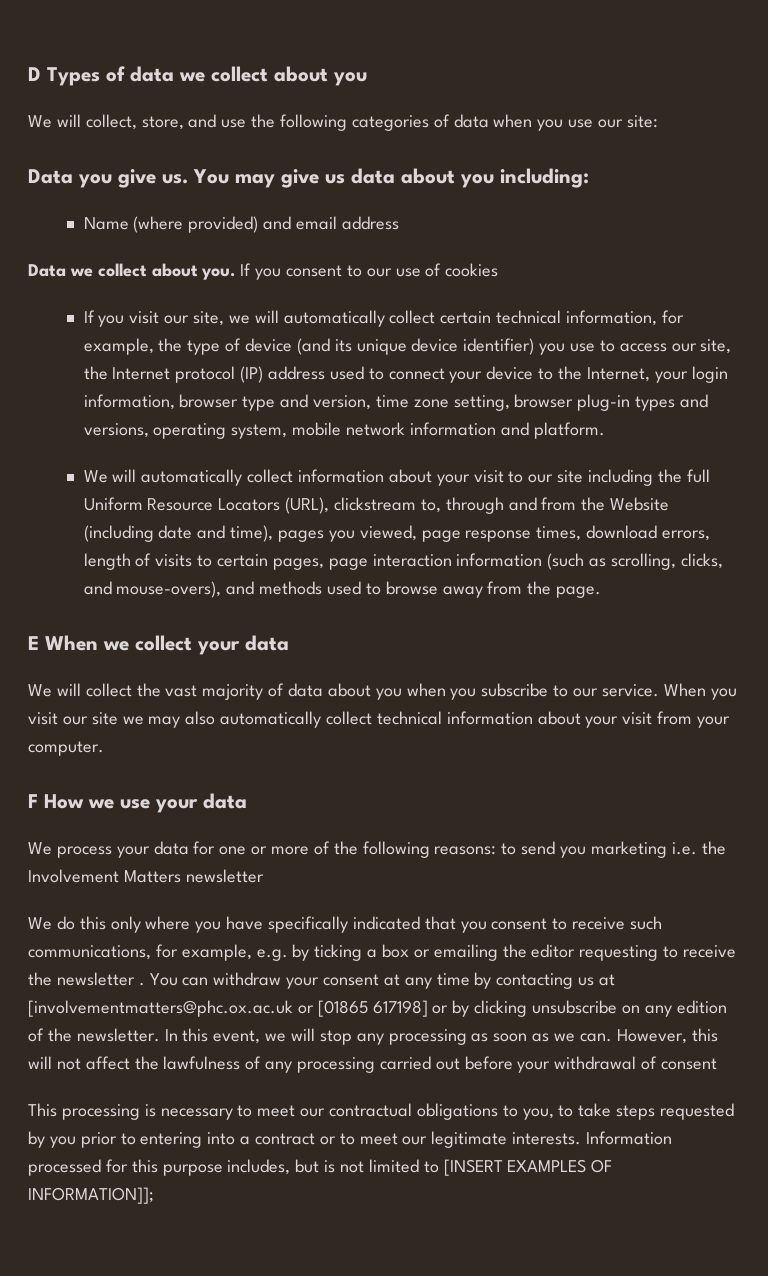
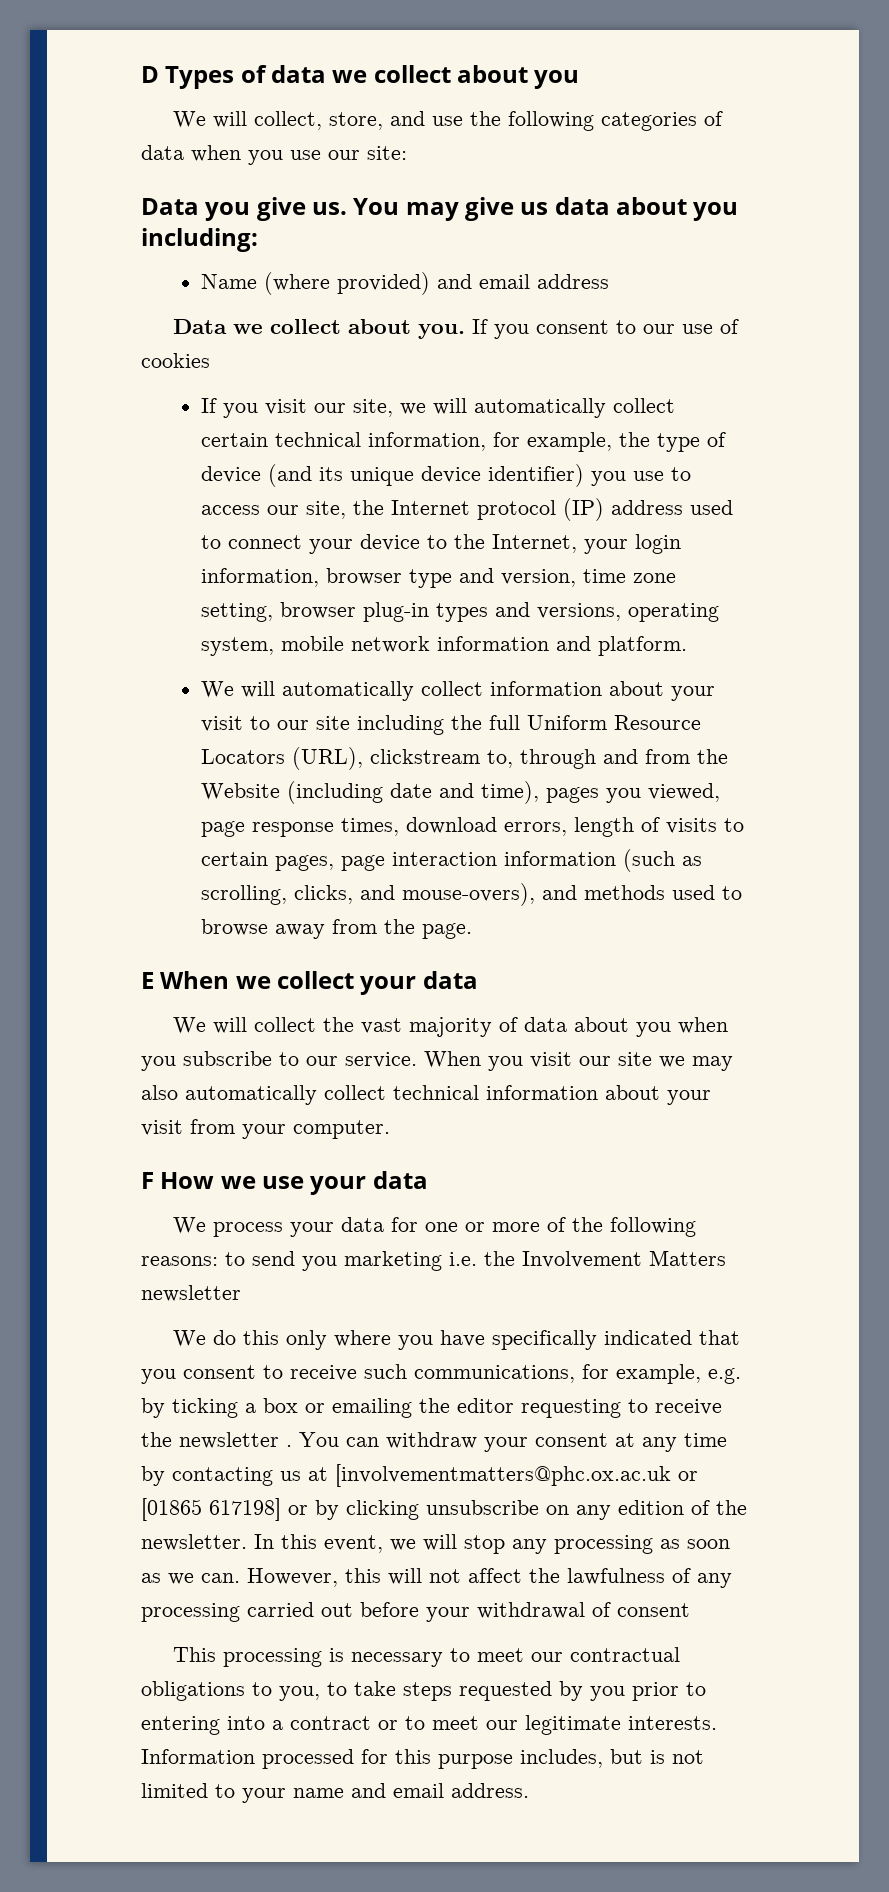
- Information processed for this purpose includes, but is not limited to [INSERT EXAMPLES OF INFORMATION]];
+ Information processed for this purpose includes, but is not limited to your name and email address.

